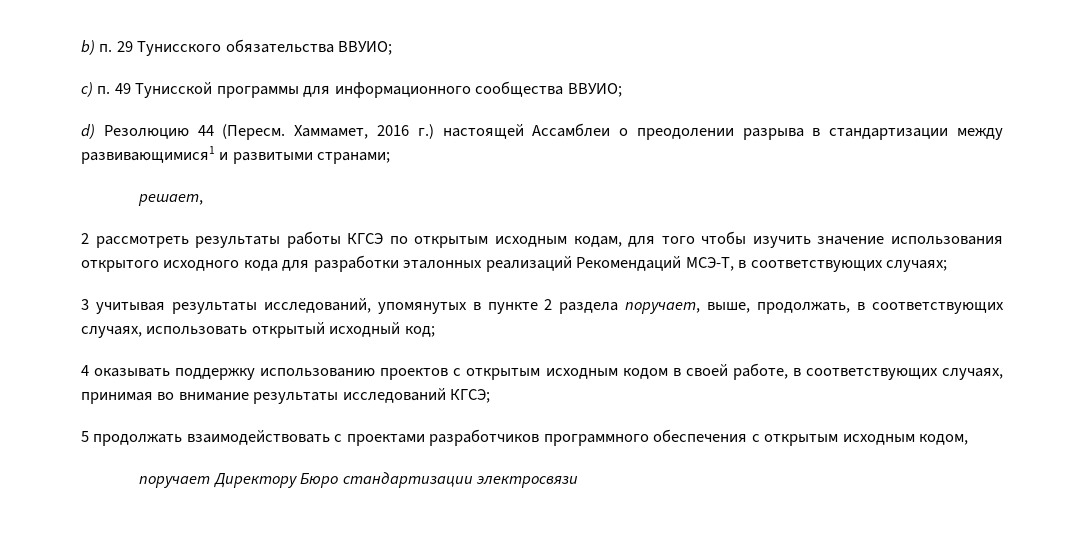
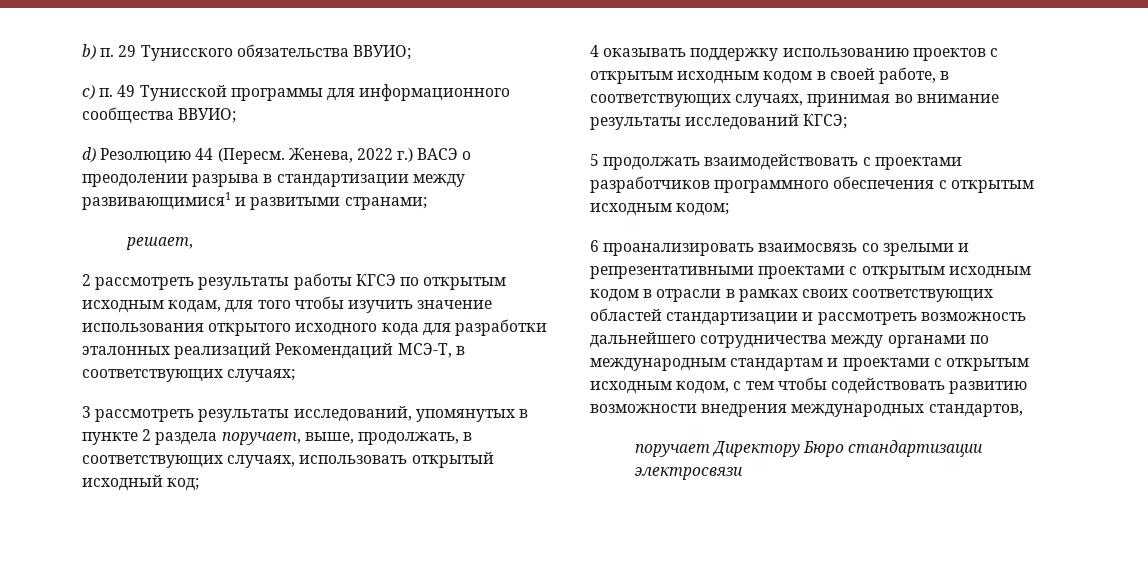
- Хаммамет, 2016 г.) настоящей Ассамблеи о преодолении разрыва в стандартизации между развивающимися1 и развитыми странами;
+ Женева, 2022 г.) ВАСЭ о преодолении разрыва в стандартизации между развивающимися1 и развитыми странами;
- 3 учитывая результаты исследований, упомянутых в пункте 2 раздела поручает, выше, продолжать, в соответствующих случаях, использовать открытый исходный код;
+ 3 рассмотреть результаты исследований, упомянутых в пункте 2 раздела поручает, выше, продолжать, в соответствующих случаях, использовать открытый исходный код;
- 5 продолжать взаимодействовать с проектами разработчиков программного обеспечения с открытым исходным кодом,
+ 5 продолжать взаимодействовать с проектами разработчиков программного обеспечения с открытым исходным кодом;
+ 6 проанализировать взаимосвязь со зрелыми и репрезентативными проектами с открытым исходным кодом в отрасли в рамках своих соответствующих областей стандартизации и рассмотреть возможность дальнейшего сотрудничества между органами по международным стандартам и проектами с открытым исходным кодом, с тем чтобы содействовать развитию возможности внедрения международных стандартов,

